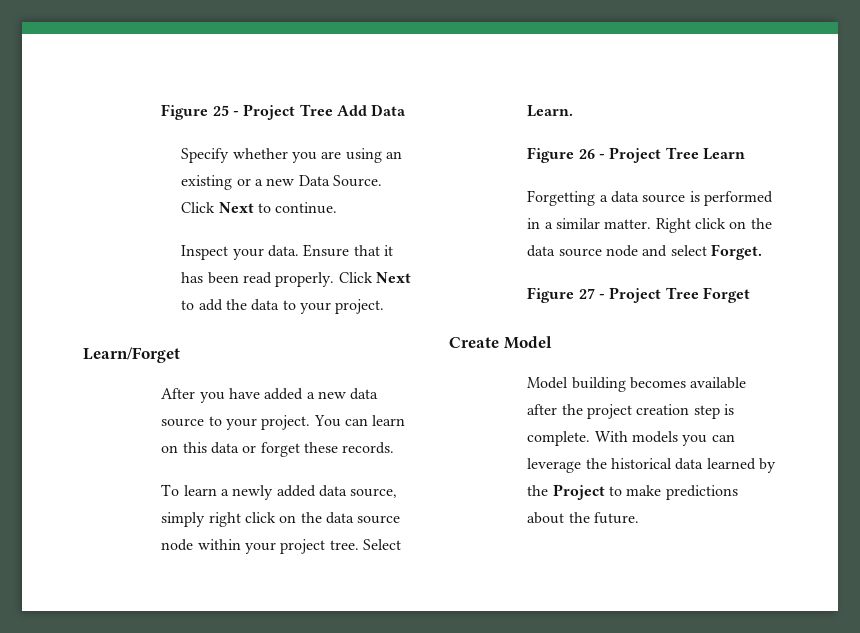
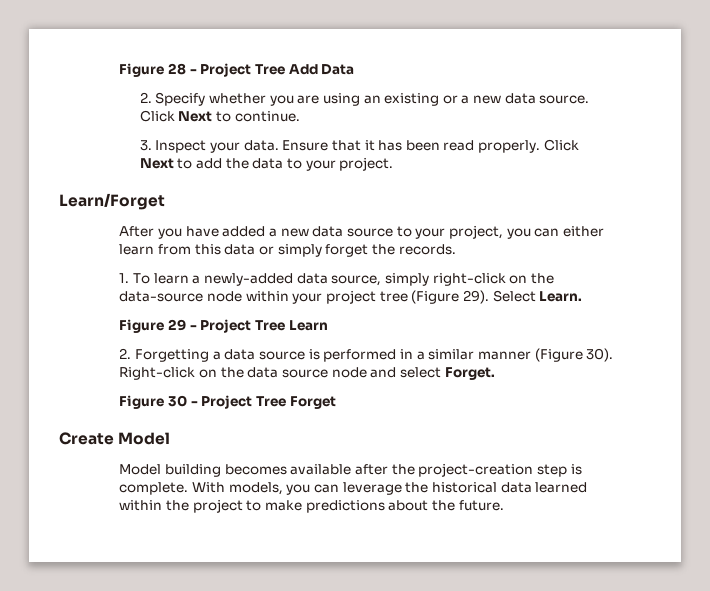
- Figure 25 - Project Tree Add Data
+ Figure 28 - Project Tree Add Data
- Specify whether you are using an existing or a new Data Source.
+ 2. Specify whether you are using an existing or a new data source.
- Inspect your data.
+ 3. Inspect your data.
- After you have added a new data source to your project. You can learn on this data or forget these records.
+ After you have added a new data source to your project, you can either learn from this data or simply forget the records.
- To learn a newly added data source, simply right click on the data source node within your project tree.
+ 1. To learn a newly-added data source, simply right-click on the data-source node within your project tree (Figure 29).
- Figure 26 - Project Tree Learn
+ Figure 29 - Project Tree Learn
- Forgetting a data source is performed in a similar matter. Right click on the data source node and select Forget.
+ 2. Forgetting a data source is performed in a similar manner (Figure 30). Right-click on the data source node and select Forget.
- Figure 27 - Project Tree Forget
+ Figure 30 - Project Tree Forget
- Model building becomes available after the project creation step is complete.
+ Model building becomes available after the project-creation step is complete.
- With models you can leverage the historical data learned by the Project to make predictions about the future.
+ With models, you can leverage the historical data learned within the project to make predictions about the future.

